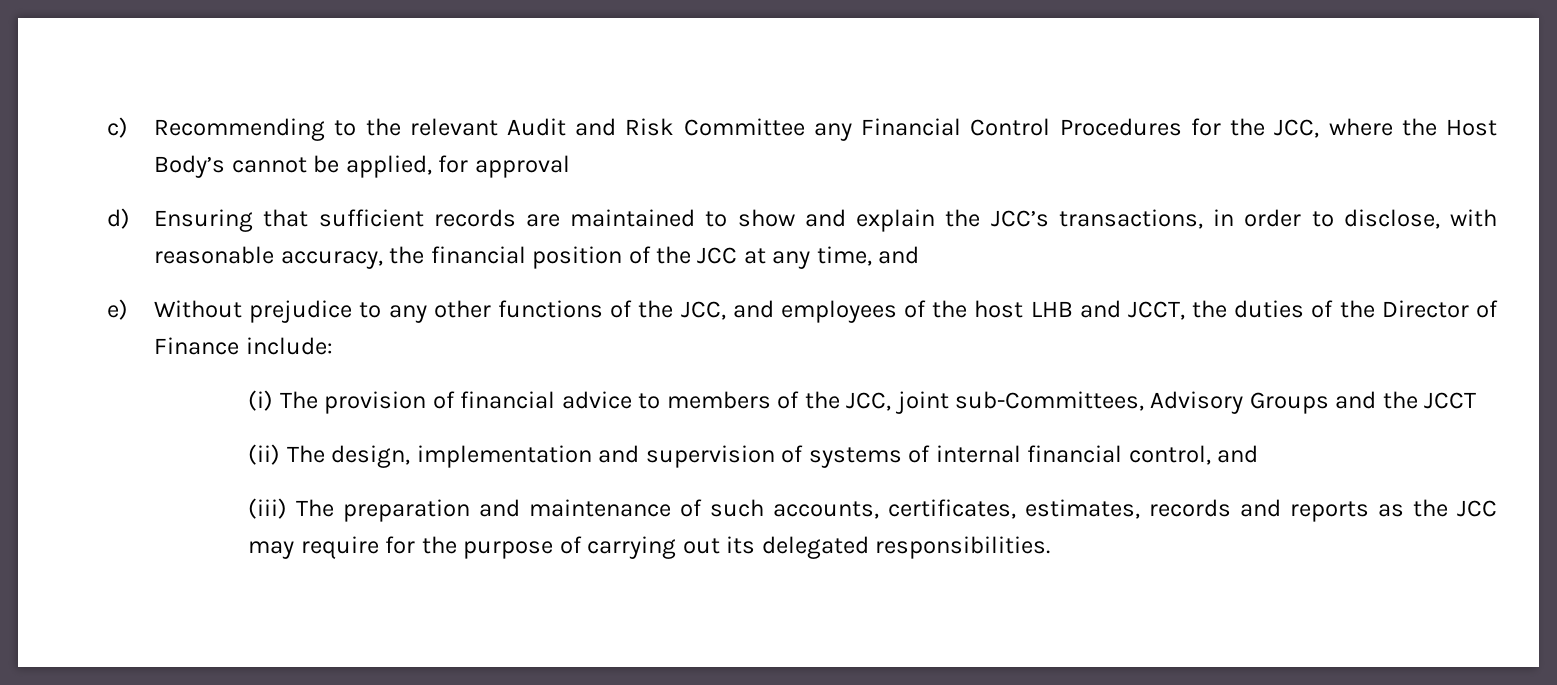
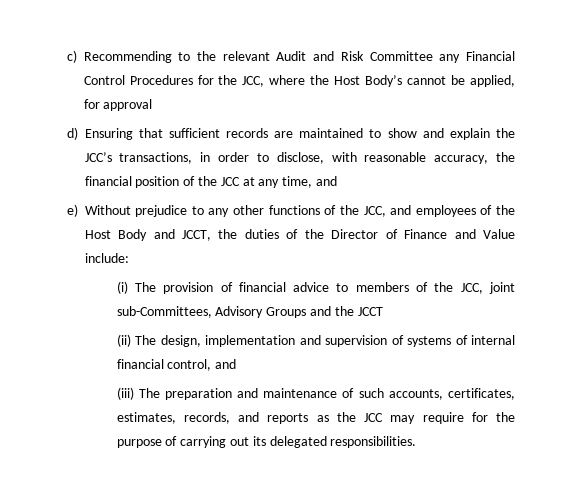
- e) Without prejudice to any other functions of the JCC, and employees of the host LHB and JCCT, the duties of the Director of Finance include:
+ e) Without prejudice to any other functions of the JCC, and employees of the Host Body and JCCT, the duties of the Director of Finance and Value include:
- (iii) The preparation and maintenance of such accounts, certificates, estimates, records and reports as the JCC may require for the purpose of carrying out its delegated responsibilities.
+ (iii) The preparation and maintenance of such accounts, certificates, estimates, records, and reports as the JCC may require for the purpose of carrying out its delegated responsibilities.

